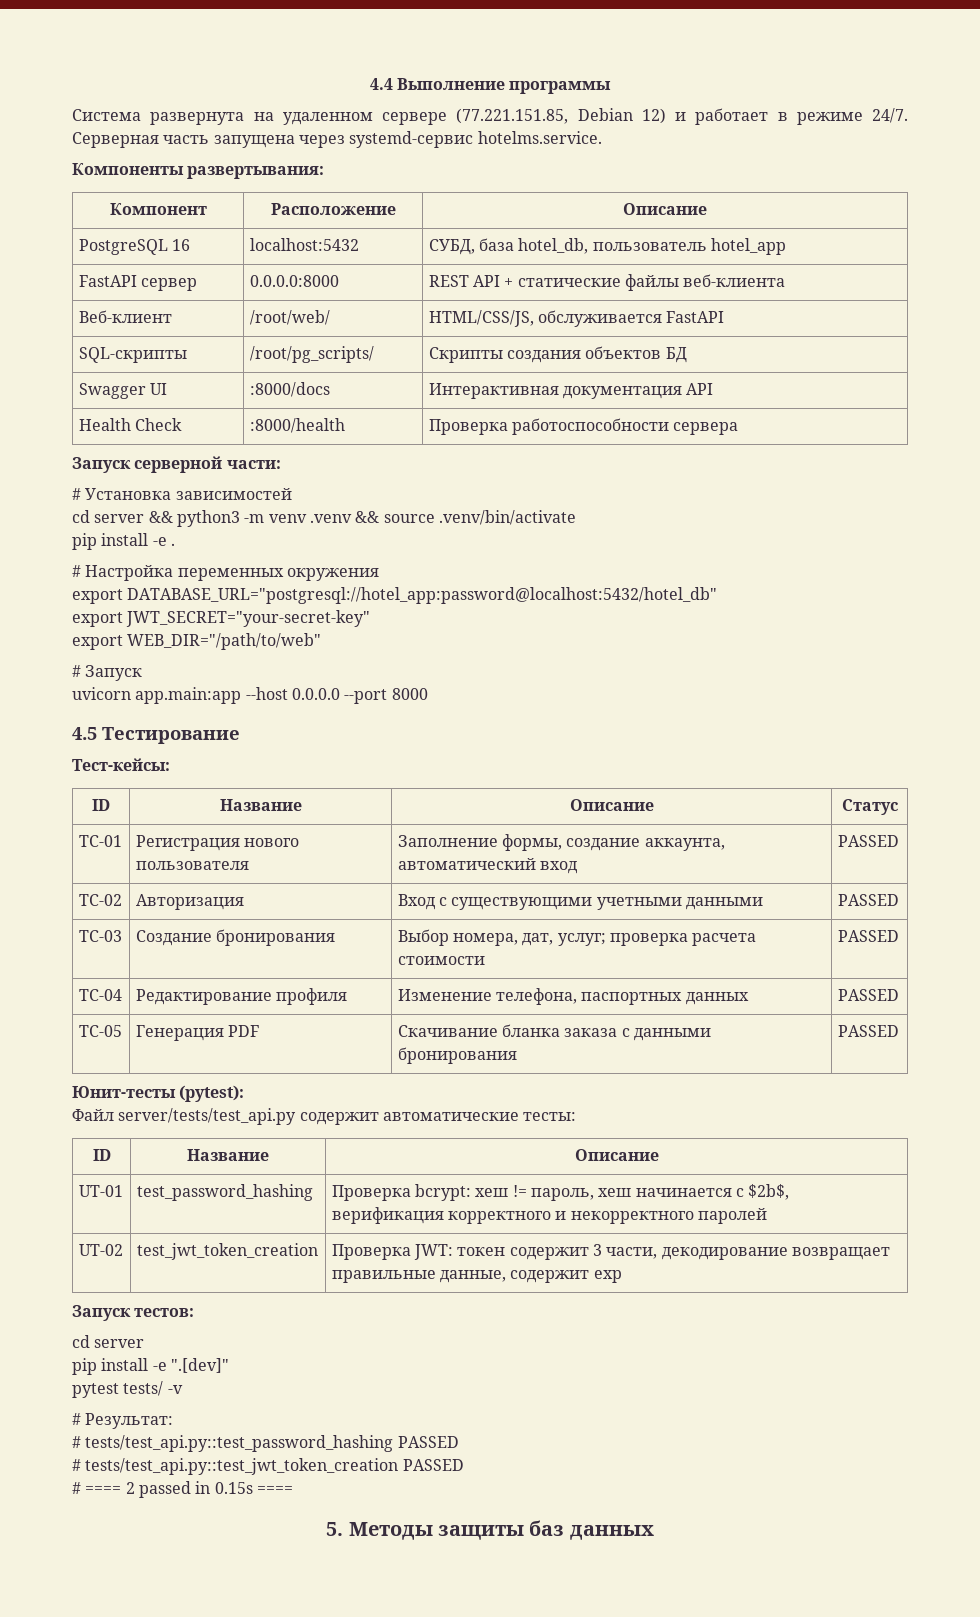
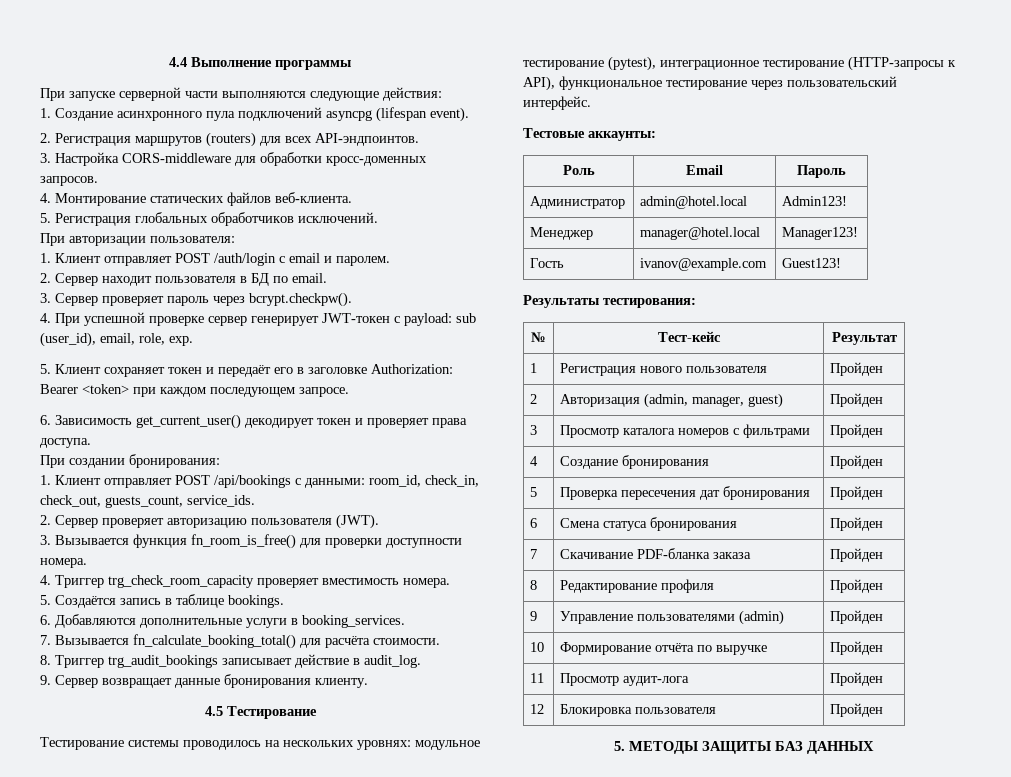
- Система развернута на удаленном сервере (77.221.151.85, Debian 12) и работает в режиме 24/7. Серверная часть запущена через systemd-сервис hotelms.service.
- Компоненты развертывания:
- Компонент | Расположение | Описание
- PostgreSQL 16 | localhost:5432 | СУБД, база hotel_db, пользователь hotel_app
- FastAPI сервер | 0.0.0.0:8000 | REST API + статические файлы веб-клиента
- Веб-клиент | /root/web/ | HTML/CSS/JS, обслуживается FastAPI
- SQL-скрипты | /root/pg_scripts/ | Скрипты создания объектов БД
- Swagger UI | :8000/docs | Интерактивная документация API
- Health Check | :8000/health | Проверка работоспособности сервера
- Запуск серверной части:
- # Установка зависимостей
- cd server && python3 -m venv .venv && source .venv/bin/activate
- pip install -e .
- # Настройка переменных окружения
- export DATABASE_URL="postgresql://hotel_app:password@localhost:5432/hotel_db"
- export JWT_SECRET="your-secret-key"
- export WEB_DIR="/path/to/web"
- # Запуск
- uvicorn app.main:app --host 0.0.0.0 --port 8000
+ При запуске серверной части выполняются следующие действия:
+ 1. Создание асинхронного пула подключений asyncpg (lifespan event).
+ 2. Регистрация маршрутов (routers) для всех API-эндпоинтов.
+ 3. Настройка CORS-middleware для обработки кросс-доменных запросов.
+ 4. Монтирование статических файлов веб-клиента.
+ 5. Регистрация глобальных обработчиков исключений.
+ При авторизации пользователя:
+ 1. Клиент отправляет POST /auth/login с email и паролем.
+ 2. Сервер находит пользователя в БД по email.
+ 3. Сервер проверяет пароль через bcrypt.checkpw().
+ 4. При успешной проверке сервер генерирует JWT-токен с payload: sub (user_id), email, role, exp.
+ 5. Клиент сохраняет токен и передаёт его в заголовке Authorization: Bearer <token> при каждом последующем запросе.
+ 6. Зависимость get_current_user() декодирует токен и проверяет права доступа.
+ При создании бронирования:
+ 1. Клиент отправляет POST /api/bookings с данными: room_id, check_in, check_out, guests_count, service_ids.
+ 2. Сервер проверяет авторизацию пользователя (JWT).
+ 3. Вызывается функция fn_room_is_free() для проверки доступности номера.
+ 4. Триггер trg_check_room_capacity проверяет вместимость номера.
+ 5. Создаётся запись в таблице bookings.
+ 6. Добавляются дополнительные услуги в booking_services.
+ 7. Вызывается fn_calculate_booking_total() для расчёта стоимости.
+ 8. Триггер trg_audit_bookings записывает действие в audit_log.
+ 9. Сервер возвращает данные бронирования клиенту.
  4.5 Тестирование
- Тест-кейсы:
- ID | Название | Описание | Статус
- TC-01 | Регистрация нового пользователя | Заполнение формы, создание аккаунта, автоматический вход | PASSED
- TC-02 | Авторизация | Вход с существующими учетными данными | PASSED
- TC-03 | Создание бронирования | Выбор номера, дат, услуг; проверка расчета стоимости | PASSED
- TC-04 | Редактирование профиля | Изменение телефона, паспортных данных | PASSED
- TC-05 | Генерация PDF | Скачивание бланка заказа с данными бронирования | PASSED
- Юнит-тесты (pytest):
- Файл server/tests/test_api.py содержит автоматические тесты:
- ID | Название | Описание
- UT-01 | test_password_hashing | Проверка bcrypt: хеш != пароль, хеш начинается с $2b$, верификация корректного и некорректного паролей
- UT-02 | test_jwt_token_creation | Проверка JWT: токен содержит 3 части, декодирование возвращает правильные данные, содержит exp
- Запуск тестов:
- cd server
- pip install -e ".[dev]"
- pytest tests/ -v
- # Результат:
- # tests/test_api.py::test_password_hashing PASSED
- # tests/test_api.py::test_jwt_token_creation PASSED
- # ==== 2 passed in 0.15s ====
- 5. Методы защиты баз данных
+ Тестирование системы проводилось на нескольких уровнях: модульное тестирование (pytest), интеграционное тестирование (HTTP-запросы к API), функциональное тестирование через пользовательский интерфейс.
+ Тестовые аккаунты:
+ Роль | Email | Пароль
+ Администратор | admin@hotel.local | Admin123!
+ Менеджер | manager@hotel.local | Manager123!
+ Гость | ivanov@example.com | Guest123!
+ Результаты тестирования:
+ № | Тест-кейс | Результат
+ 1 | Регистрация нового пользователя | Пройден
+ 2 | Авторизация (admin, manager, guest) | Пройден
+ 3 | Просмотр каталога номеров с фильтрами | Пройден
+ 4 | Создание бронирования | Пройден
+ 5 | Проверка пересечения дат бронирования | Пройден
+ 6 | Смена статуса бронирования | Пройден
+ 7 | Скачивание PDF-бланка заказа | Пройден
+ 8 | Редактирование профиля | Пройден
+ 9 | Управление пользователями (admin) | Пройден
+ 10 | Формирование отчёта по выручке | Пройден
+ 11 | Просмотр аудит-лога | Пройден
+ 12 | Блокировка пользователя | Пройден
+ 5. МЕТОДЫ ЗАЩИТЫ БАЗ ДАННЫХ

